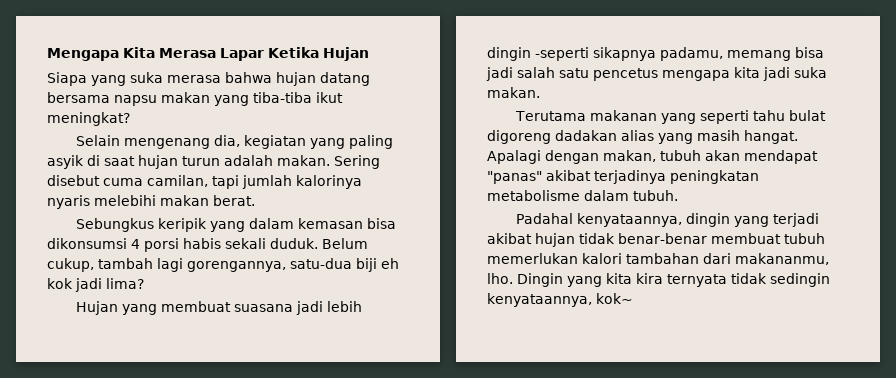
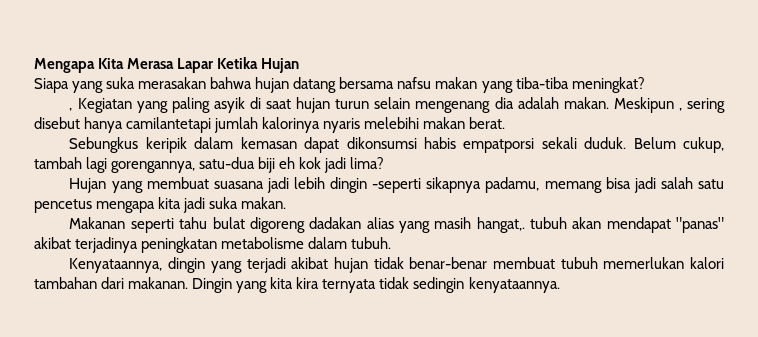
- Siapa yang suka merasa bahwa hujan datang bersama napsu makan yang tiba-tiba ikut meningkat?
+ Siapa yang suka merasakan bahwa hujan datang bersama nafsu makan yang tiba-tiba meningkat?
- Selain mengenang dia, kegiatan yang paling asyik di saat hujan turun adalah makan. Sering disebut cuma camilan, tapi jumlah kalorinya nyaris melebihi makan berat.
+ , Kegiatan yang paling asyik di saat hujan turun selain mengenang dia adalah makan. Meskipun , sering disebut hanya camilantetapi jumlah kalorinya nyaris melebihi makan berat.
- Sebungkus keripik yang dalam kemasan bisa dikonsumsi 4 porsi habis sekali duduk.
+ Sebungkus keripik dalam kemasan dapat dikonsumsi habis empatporsi sekali duduk.
- Terutama makanan yang seperti tahu bulat digoreng dadakan alias yang masih hangat. Apalagi dengan makan, tubuh akan mendapat "panas" akibat terjadinya peningkatan metabolisme dalam tubuh.
+ Makanan seperti tahu bulat digoreng dadakan alias yang masih hangat,. tubuh akan mendapat "panas" akibat terjadinya peningkatan metabolisme dalam tubuh.
- Padahal kenyataannya, dingin yang terjadi akibat hujan tidak benar-benar membuat tubuh memerlukan kalori tambahan dari makananmu, lho.
+ Kenyataannya, dingin yang terjadi akibat hujan tidak benar-benar membuat tubuh memerlukan kalori tambahan dari makanan.
- Dingin yang kita kira ternyata tidak sedingin kenyataannya, kok~
+ Dingin yang kita kira ternyata tidak sedingin kenyataannya.

